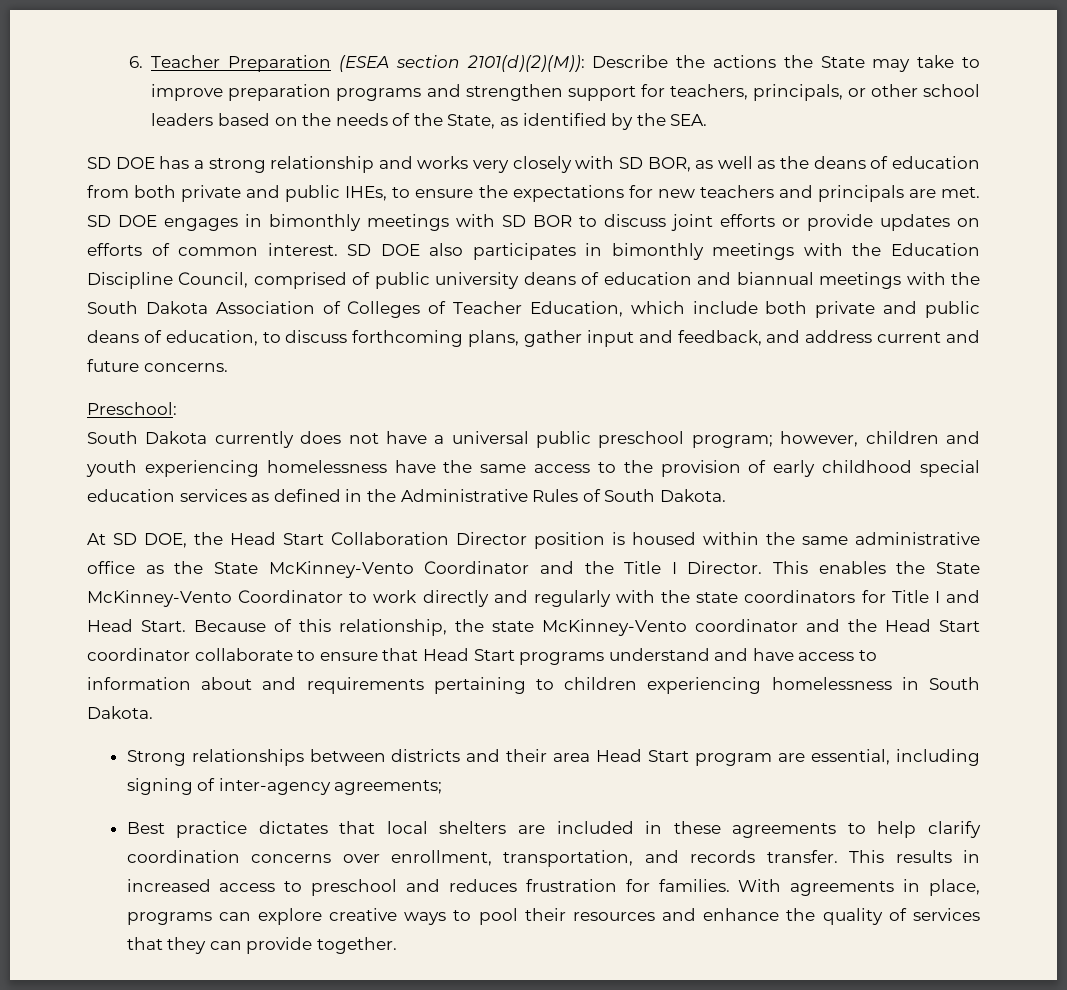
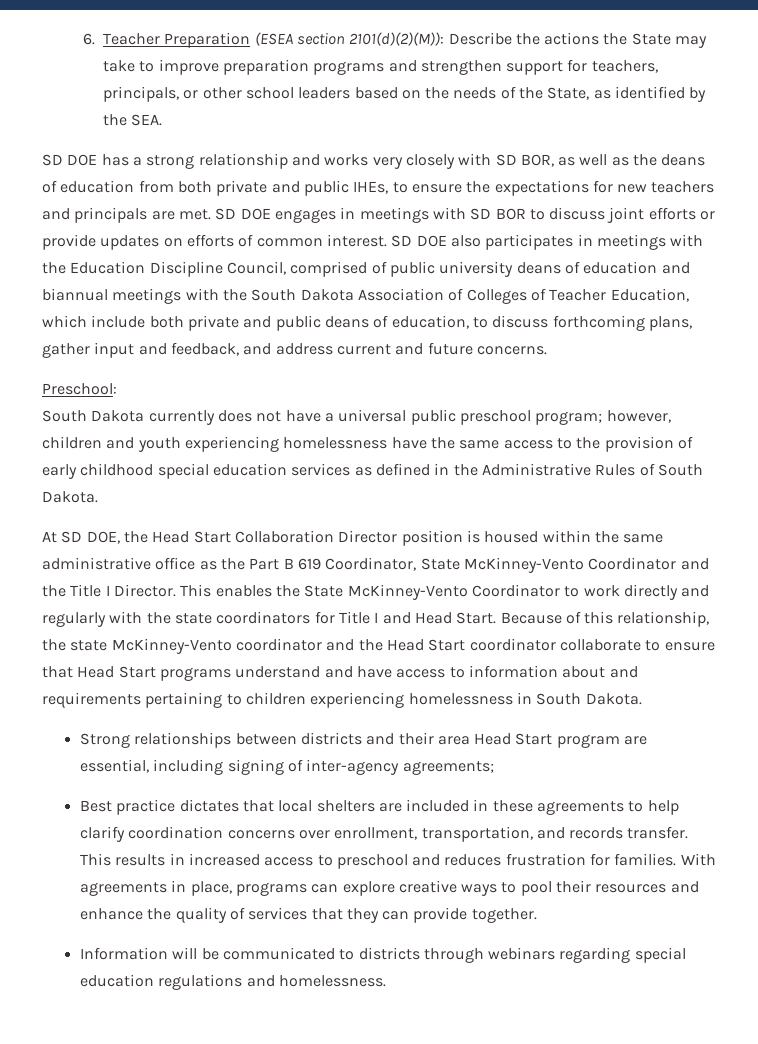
- SD DOE engages in bimonthly meetings with SD BOR to discuss joint efforts or provide updates on efforts of common interest.
+ SD DOE engages in meetings with SD BOR to discuss joint efforts or provide updates on efforts of common interest.
- SD DOE also participates in bimonthly meetings with the Education Discipline Council, comprised of public university deans of education and biannual meetings with the South Dakota Association of Colleges of Teacher Education, which include both private and public deans of education, to discuss forthcoming plans, gather input and feedback, and address current and future concerns.
+ SD DOE also participates in meetings with the Education Discipline Council, comprised of public university deans of education and biannual meetings with the South Dakota Association of Colleges of Teacher Education, which include both private and public deans of education, to discuss forthcoming plans, gather input and feedback, and address current and future concerns.
- At SD DOE, the Head Start Collaboration Director position is housed within the same administrative office as the State McKinney-Vento Coordinator and the Title I Director.
+ At SD DOE, the Head Start Collaboration Director position is housed within the same administrative office as the Part B 619 Coordinator, State McKinney-Vento Coordinator and the Title I Director.
+ Information will be communicated to districts through webinars regarding special education regulations and homelessness.

